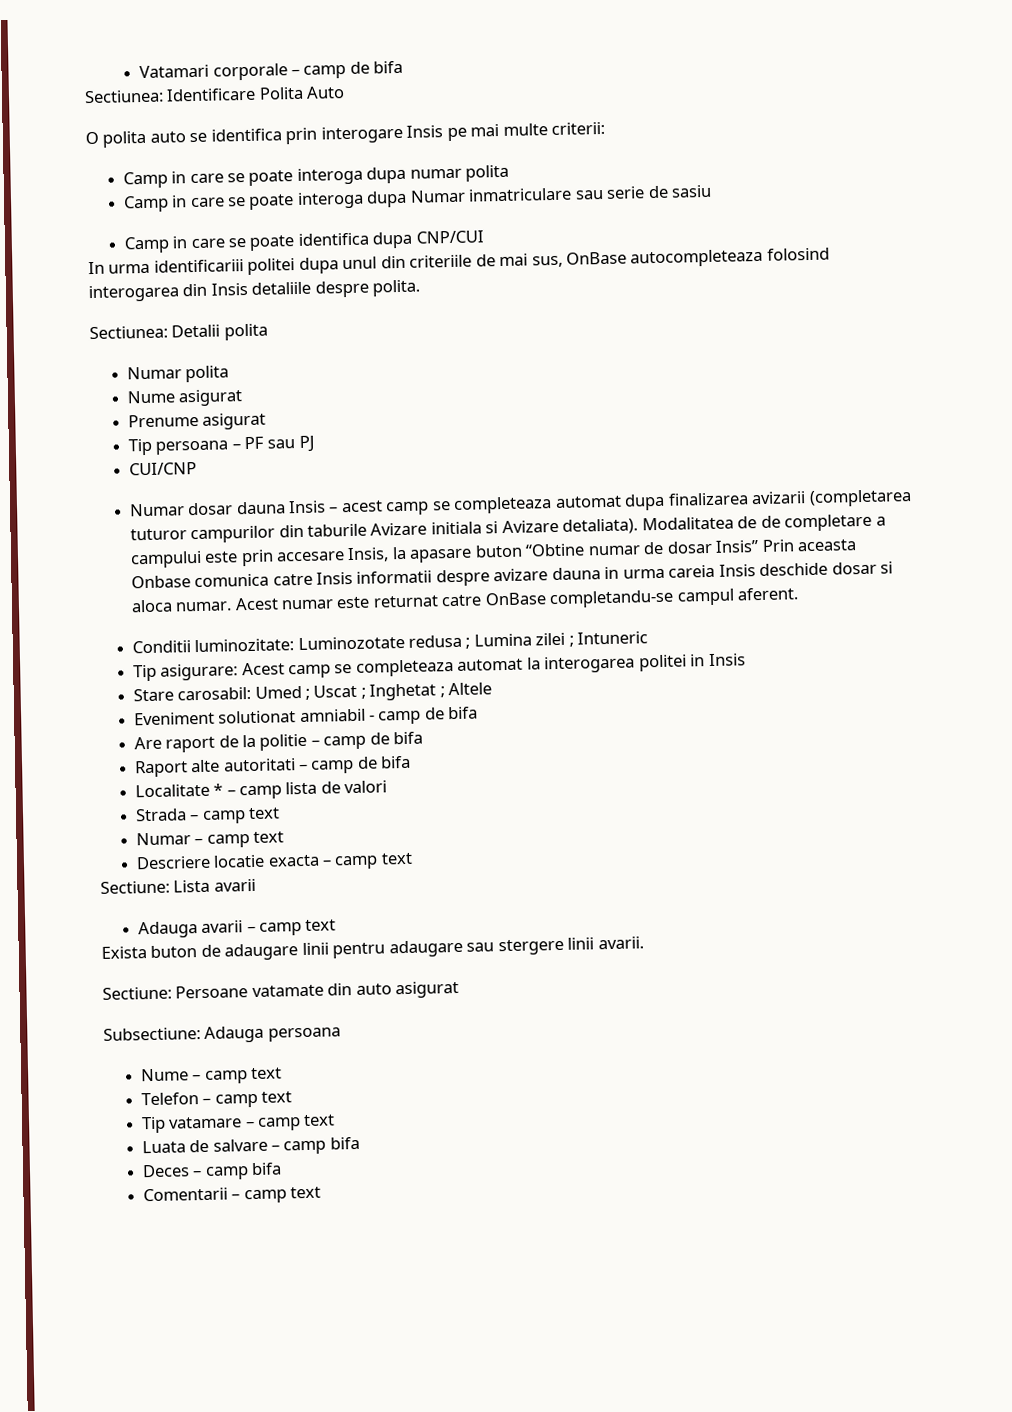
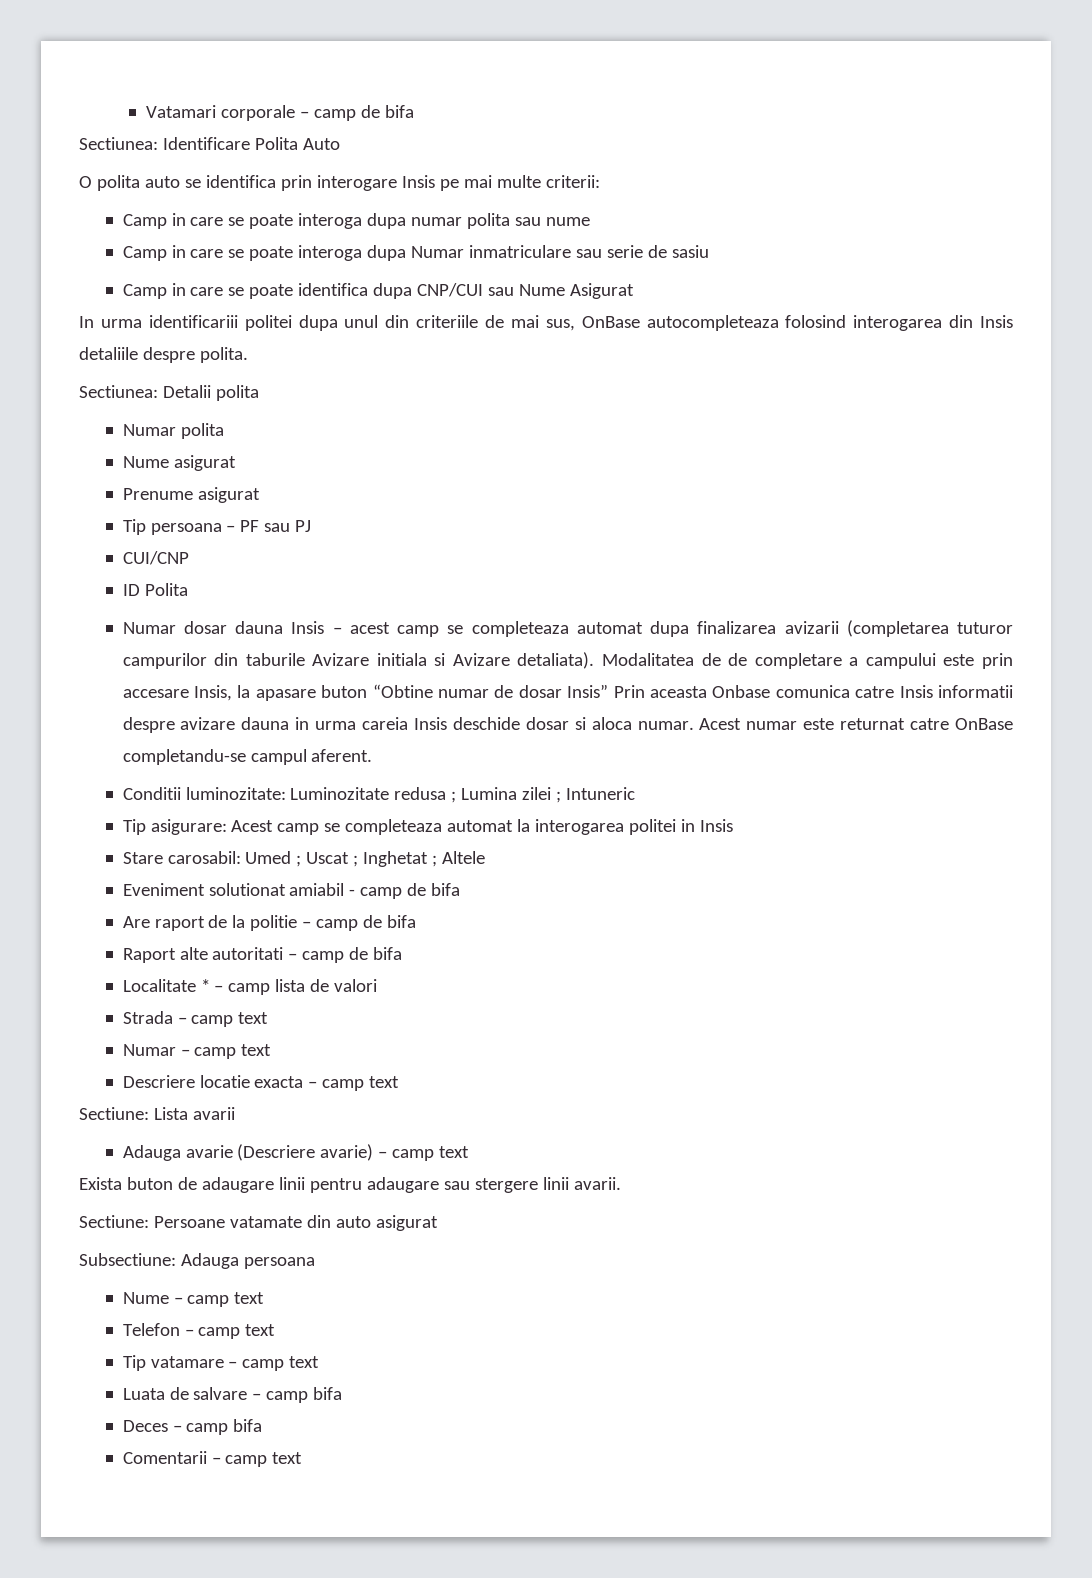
- Camp in care se poate interoga dupa numar polita
+ Camp in care se poate interoga dupa numar polita sau nume
- Camp in care se poate identifica dupa CNP/CUI
+ Camp in care se poate identifica dupa CNP/CUI sau Nume Asigurat
+ ID Polita
- Conditii luminozitate: Luminozotate redusa ; Lumina zilei ; Intuneric
+ Conditii luminozitate: Luminozitate redusa ; Lumina zilei ; Intuneric
- Eveniment solutionat amniabil - camp de bifa
+ Eveniment solutionat amiabil - camp de bifa
- Adauga avarii – camp text
+ Adauga avarie (Descriere avarie) – camp text

